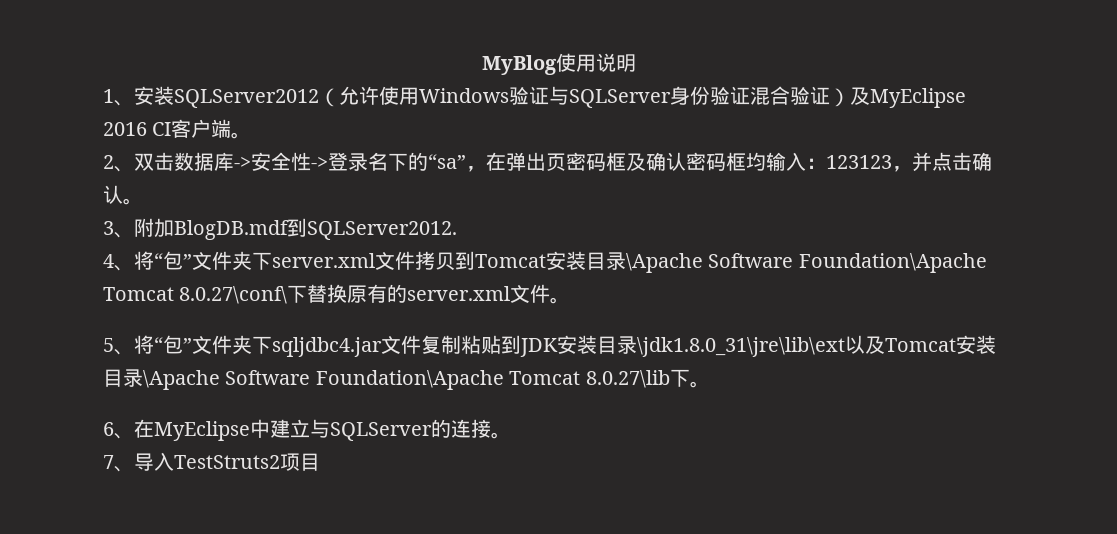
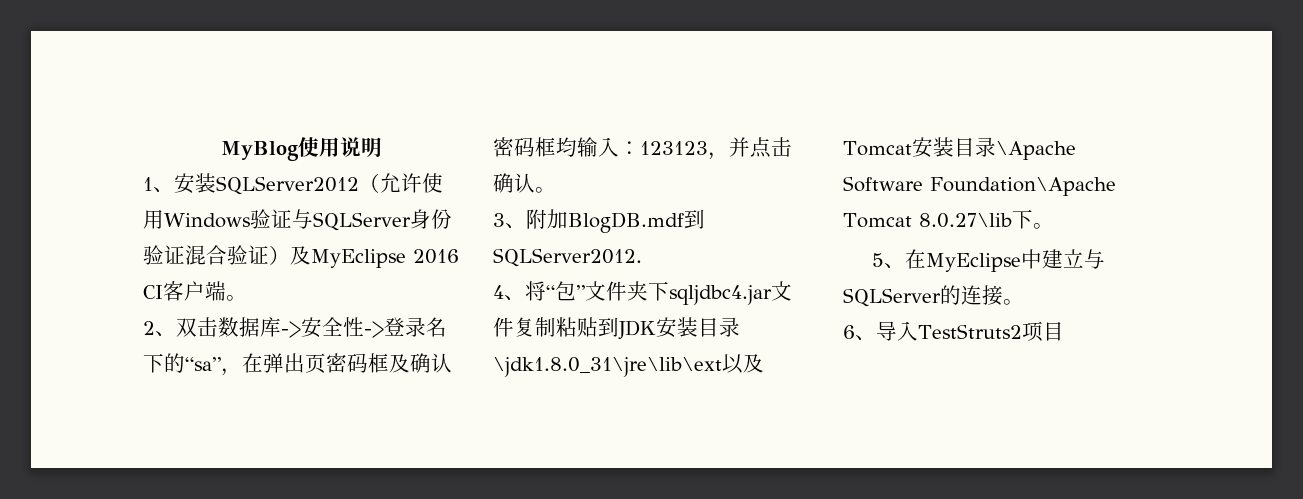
- 4、将“包”文件夹下server.xml文件拷贝到Tomcat安装目录\Apache Software Foundation\Apache Tomcat 8.0.27\conf\下替换原有的server.xml文件。
- 5、将“包”文件夹下sqljdbc4.jar文件复制粘贴到JDK安装目录\jdk1.8.0_31\jre\lib\ext以及Tomcat安装目录\Apache Software Foundation\Apache Tomcat 8.0.27\lib下。
+ 4、将“包”文件夹下sqljdbc4.jar文件复制粘贴到JDK安装目录\jdk1.8.0_31\jre\lib\ext以及Tomcat安装目录\Apache Software Foundation\Apache Tomcat 8.0.27\lib下。
- 6、在MyEclipse中建立与SQLServer的连接。
+ 5、在MyEclipse中建立与SQLServer的连接。
- 7、导入TestStruts2项目
+ 6、导入TestStruts2项目

